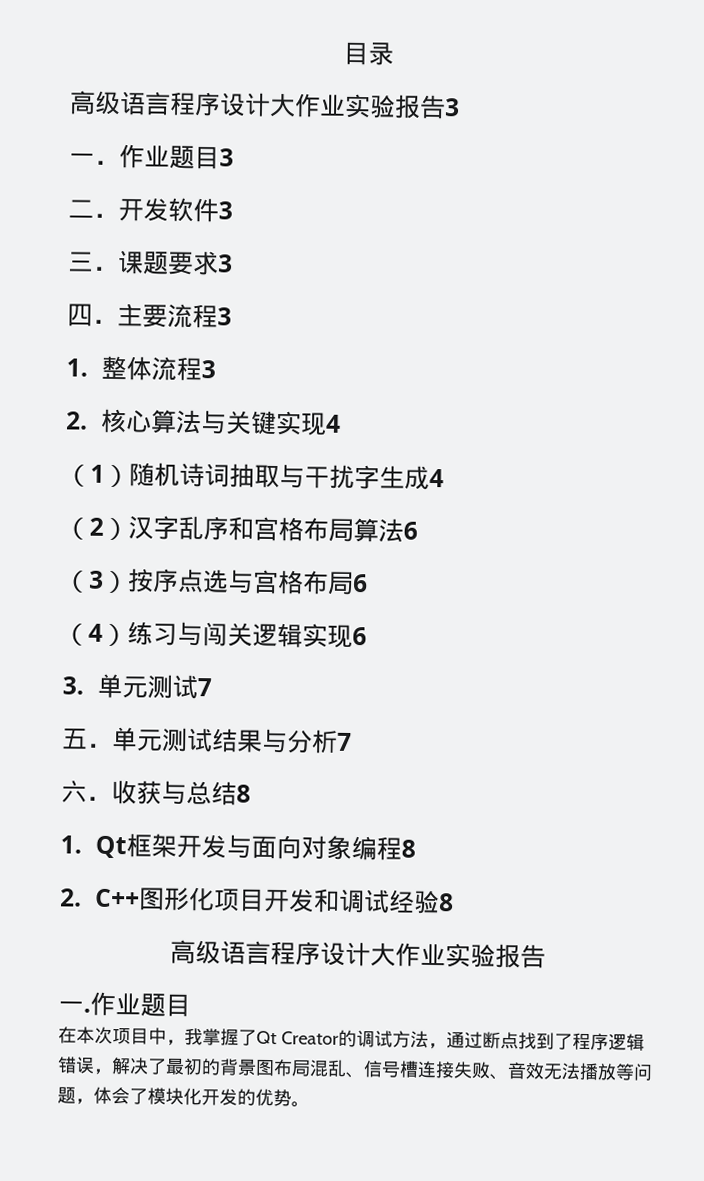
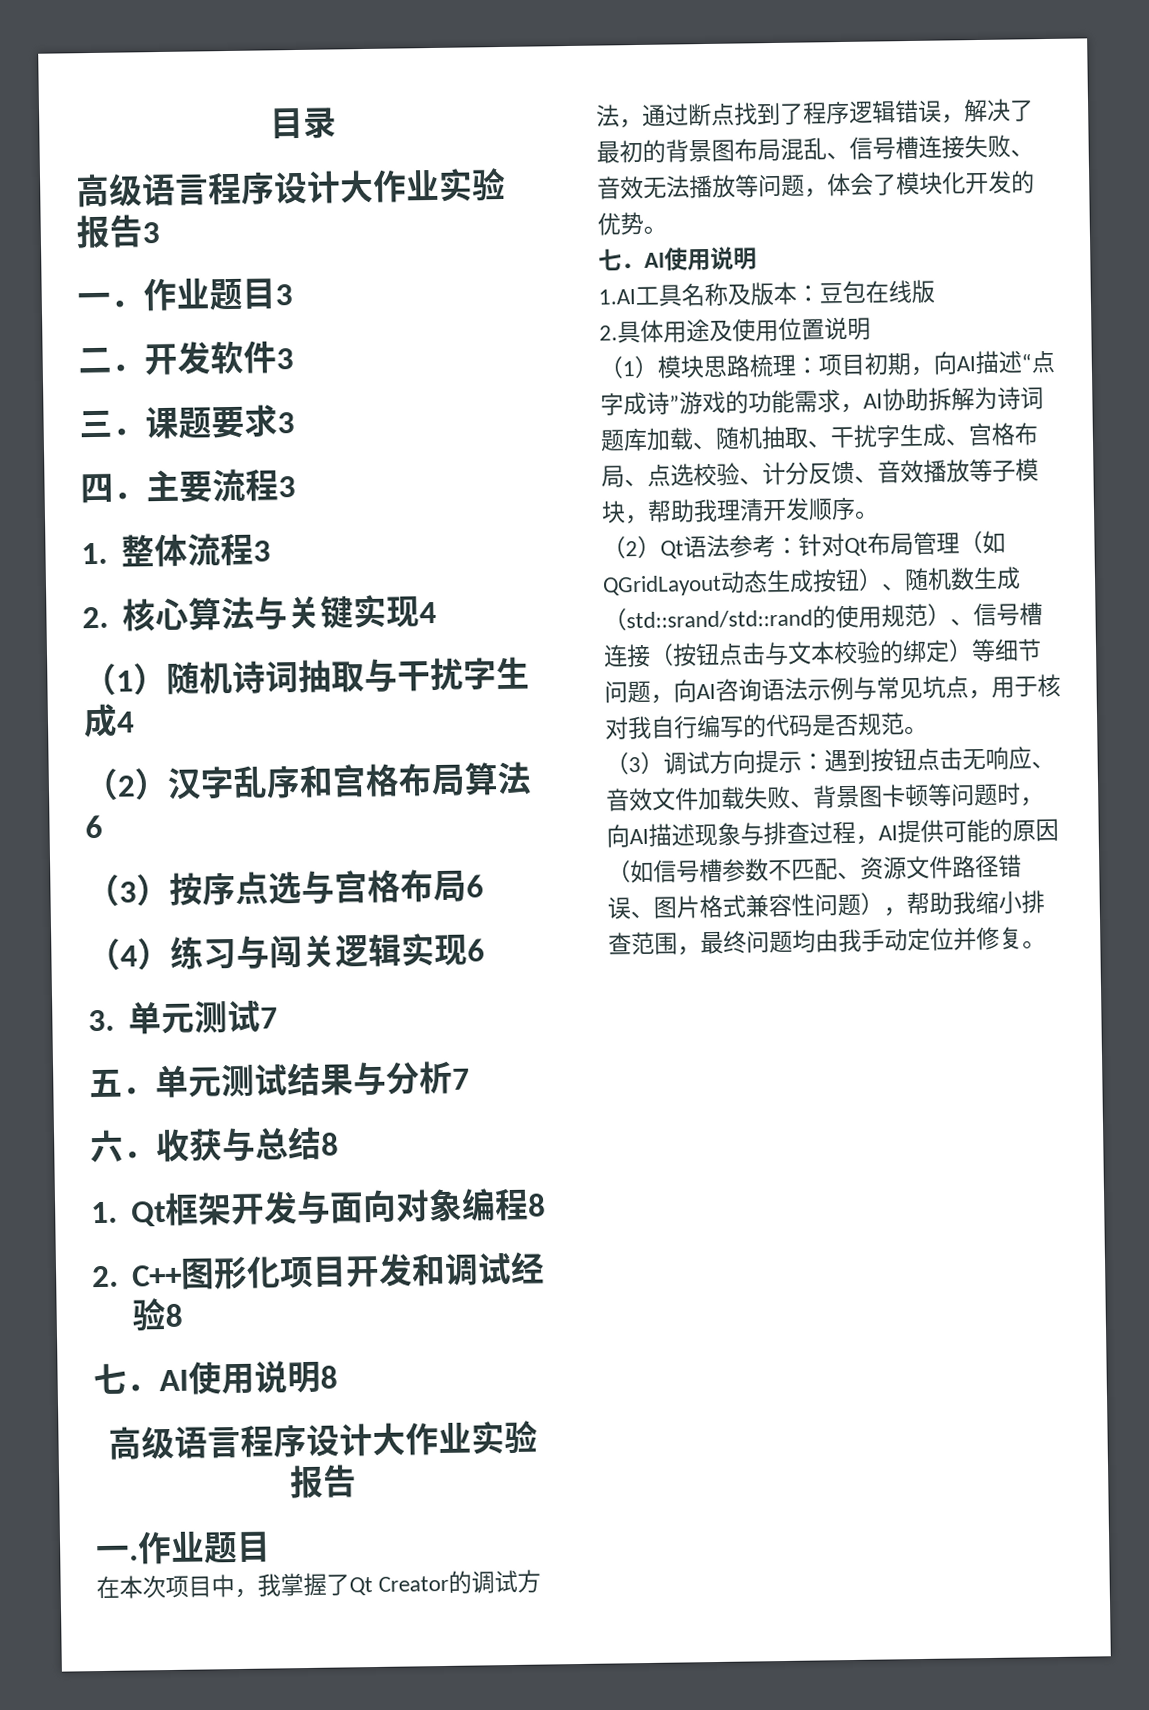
+ 七．AI使用说明8
  在本次项目中，我掌握了Qt Creator的调试方法，通过断点找到了程序逻辑错误，解决了最初的背景图布局混乱、信号槽连接失败、音效无法播放等问题，体会了模块化开发的优势。
+ 七．AI使用说明
+ 1.AI工具名称及版本：豆包在线版
+ 2.具体用途及使用位置说明
+ （1）模块思路梳理：项目初期，向AI描述“点字成诗”游戏的功能需求，AI协助拆解为诗词题库加载、随机抽取、干扰字生成、宫格布局、点选校验、计分反馈、音效播放等子模块，帮助我理清开发顺序。
+ （2）Qt语法参考：针对Qt布局管理（如QGridLayout动态生成按钮）、随机数生成（std::srand/std::rand的使用规范）、信号槽连接（按钮点击与文本校验的绑定）等细节问题，向AI咨询语法示例与常见坑点，用于核对我自行编写的代码是否规范。
+ （3）调试方向提示：遇到按钮点击无响应、音效文件加载失败、背景图卡顿等问题时，向AI描述现象与排查过程，AI提供可能的原因（如信号槽参数不匹配、资源文件路径错误、图片格式兼容性问题），帮助我缩小排查范围，最终问题均由我手动定位并修复。

